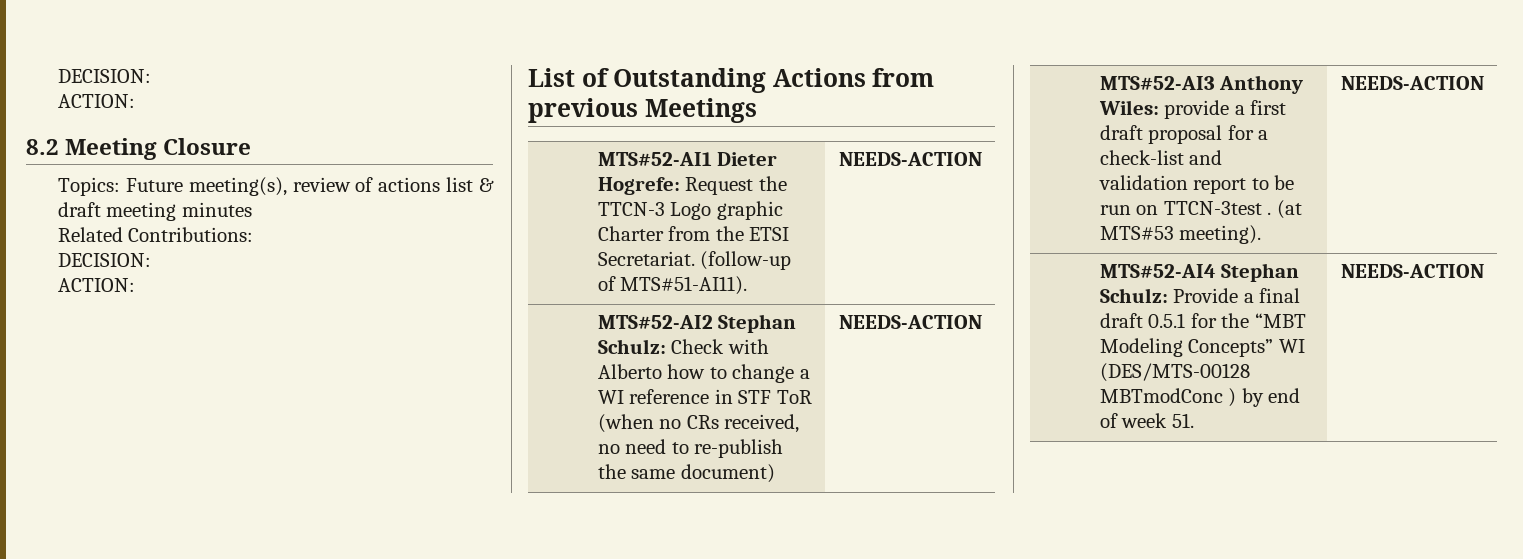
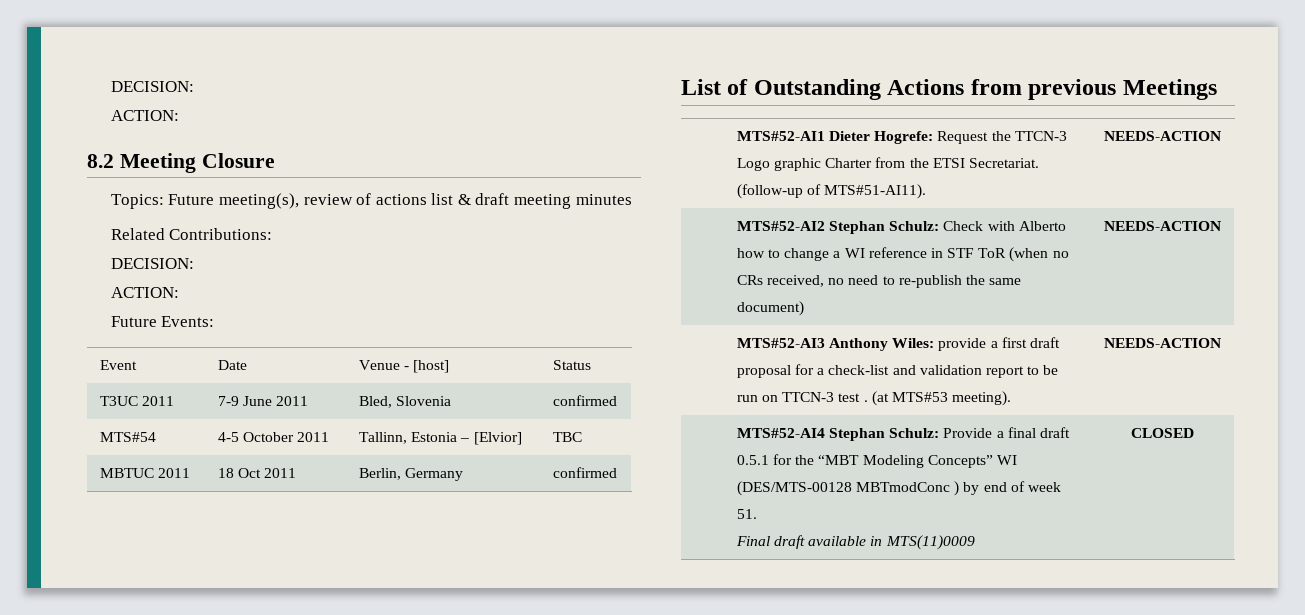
+ Future Events:
+ Event | Date | Venue - [host] | Status
+ T3UC 2011 | 7-9 June 2011 | Bled, Slovenia | confirmed
+ MTS#54 | 4-5 October 2011 | Tallinn, Estonia – [Elvior] | TBC
+ MBTUC 2011 | 18 Oct 2011 | Berlin, Germany | confirmed
- MTS#52-AI3 Anthony Wiles: provide a first draft proposal for a check-list and validation report to be run on TTCN-3test . (at MTS#53 meeting). | NEEDS-ACTION
+ MTS#52-AI3 Anthony Wiles: provide a first draft proposal for a check-list and validation report to be run on TTCN-3 test . (at MTS#53 meeting). | NEEDS-ACTION
- MTS#52-AI4 Stephan Schulz: Provide a final draft 0.5.1 for the “MBT Modeling Concepts” WI (DES/MTS-00128 MBTmodConc ) by end of week 51. | NEEDS-ACTION
+ MTS#52-AI4 Stephan Schulz: Provide a final draft 0.5.1 for the “MBT Modeling Concepts” WI (DES/MTS-00128 MBTmodConc ) by end of week 51.
+ Final draft available in MTS(11)0009 | CLOSED

